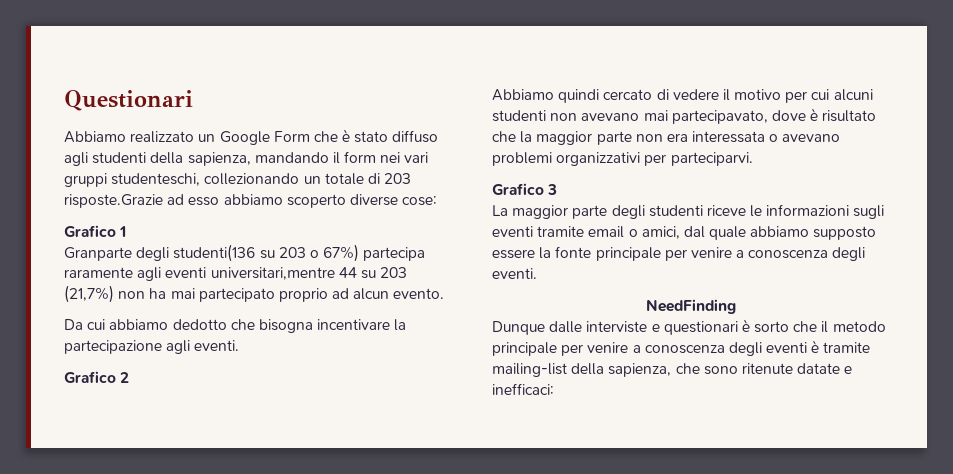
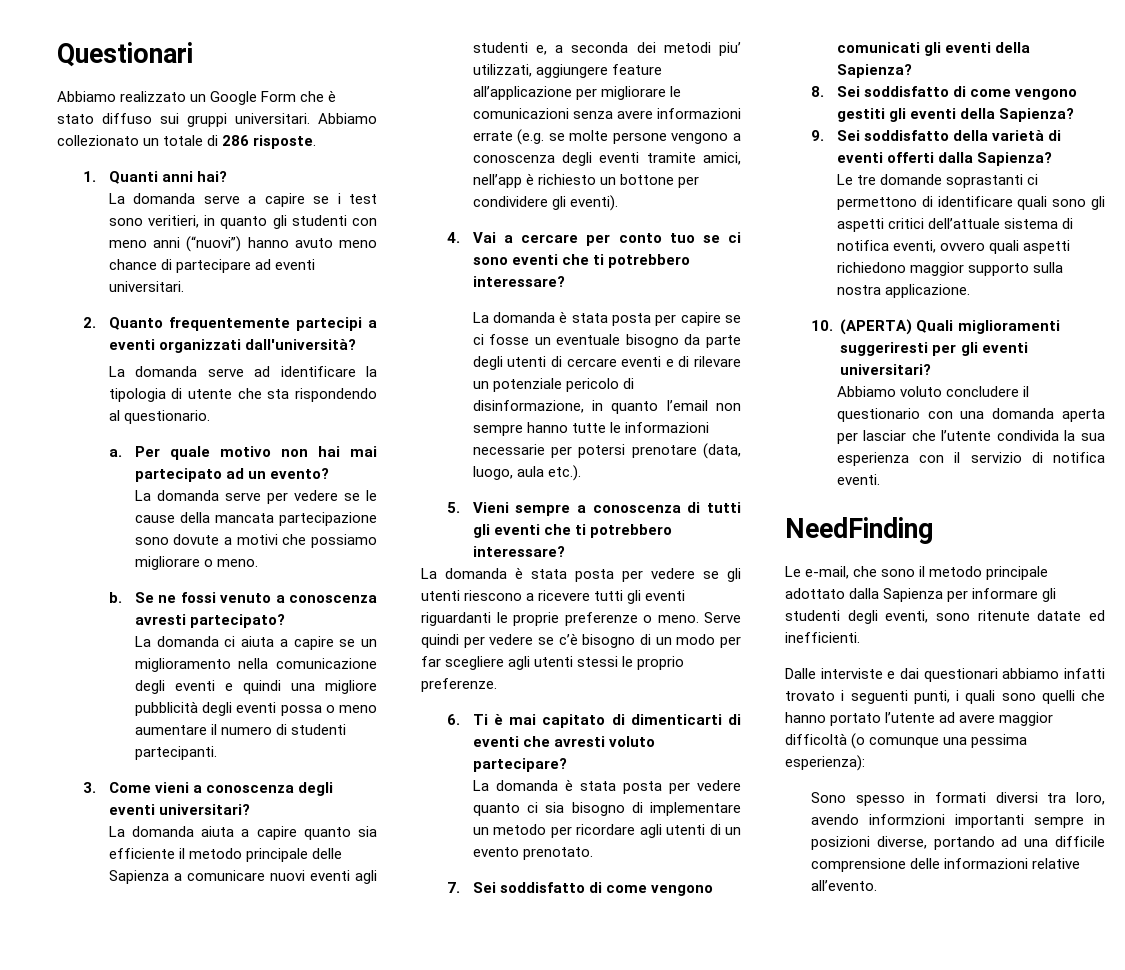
- Abbiamo realizzato un Google Form che è stato diffuso agli studenti della sapienza, mandando il form nei vari gruppi studenteschi, collezionando un totale di 203 risposte.Grazie ad esso abbiamo scoperto diverse cose:
- Grafico 1
- Granparte degli studenti(136 su 203 o 67%) partecipa raramente agli eventi universitari,mentre 44 su 203 (21,7%) non ha mai partecipato proprio ad alcun evento.
- Da cui abbiamo dedotto che bisogna incentivare la partecipazione agli eventi.
- Grafico 2
- Abbiamo quindi cercato di vedere il motivo per cui alcuni studenti non avevano mai partecipavato, dove è risultato che la maggior parte non era interessata o avevano problemi organizzativi per parteciparvi.
- Grafico 3
- La maggior parte degli studenti riceve le informazioni sugli eventi tramite email o amici, dal quale abbiamo supposto essere la fonte principale per venire a conoscenza degli eventi.
+ Abbiamo realizzato un Google Form che è stato diffuso sui gruppi universitari. Abbiamo collezionato un totale di 286 risposte.
+ 1. Quanti anni hai?
+ La domanda serve a capire se i test sono veritieri, in quanto gli studenti con meno anni (“nuovi”) hanno avuto meno chance di partecipare ad eventi universitari.
+ 2. Quanto frequentemente partecipi a eventi organizzati dall'università?
+ La domanda serve ad identificare la tipologia di utente che sta rispondendo al questionario.
+ a. Per quale motivo non hai mai partecipato ad un evento?
+ La domanda serve per vedere se le cause della mancata partecipazione sono dovute a motivi che possiamo migliorare o meno.
+ b. Se ne fossi venuto a conoscenza avresti partecipato?
+ La domanda ci aiuta a capire se un miglioramento nella comunicazione degli eventi e quindi una migliore pubblicità degli eventi possa o meno aumentare il numero di studenti partecipanti.
+ 3. Come vieni a conoscenza degli eventi universitari?
+ La domanda aiuta a capire quanto sia efficiente il metodo principale delle Sapienza a comunicare nuovi eventi agli studenti e, a seconda dei metodi piu’ utilizzati, aggiungere feature all’applicazione per migliorare le comunicazioni senza avere informazioni errate (e.g. se molte persone vengono a conoscenza degli eventi tramite amici, nell’app è richiesto un bottone per condividere gli eventi).
+ 4. Vai a cercare per conto tuo se ci sono eventi che ti potrebbero interessare?
+ La domanda è stata posta per capire se ci fosse un eventuale bisogno da parte degli utenti di cercare eventi e di rilevare un potenziale pericolo di disinformazione, in quanto l’email non sempre hanno tutte le informazioni necessarie per potersi prenotare (data, luogo, aula etc.).
+ 5. Vieni sempre a conoscenza di tutti gli eventi che ti potrebbero interessare?
+ La domanda è stata posta per vedere se gli utenti riescono a ricevere tutti gli eventi riguardanti le proprie preferenze o meno. Serve quindi per vedere se c’è bisogno di un modo per far scegliere agli utenti stessi le proprio preferenze.
+ 6. Ti è mai capitato di dimenticarti di eventi che avresti voluto partecipare?
+ La domanda è stata posta per vedere quanto ci sia bisogno di implementare un metodo per ricordare agli utenti di un evento prenotato.
+ 7. Sei soddisfatto di come vengono comunicati gli eventi della Sapienza?
+ 8. Sei soddisfatto di come vengono gestiti gli eventi della Sapienza?
+ 9. Sei soddisfatto della varietà di eventi offerti dalla Sapienza?
+ Le tre domande soprastanti ci permettono di identificare quali sono gli aspetti critici dell’attuale sistema di notifica eventi, ovvero quali aspetti richiedono maggior supporto sulla nostra applicazione.
+ 10. (APERTA) Quali miglioramenti suggeriresti per gli eventi universitari?
+ Abbiamo voluto concludere il questionario con una domanda aperta per lasciar che l’utente condivida la sua esperienza con il servizio di notifica eventi.
  NeedFinding
- Dunque dalle interviste e questionari è sorto che il metodo principale per venire a conoscenza degli eventi è tramite mailing-list della sapienza, che sono ritenute datate e inefficaci:
+ Le e-mail, che sono il metodo principale adottato dalla Sapienza per informare gli studenti degli eventi, sono ritenute datate ed inefficienti.
+ Dalle interviste e dai questionari abbiamo infatti trovato i seguenti punti, i quali sono quelli che hanno portato l’utente ad avere maggior difficoltà (o comunque una pessima esperienza):
+ Sono spesso in formati diversi tra loro, avendo informzioni importanti sempre in posizioni diverse, portando ad una difficile comprensione delle informazioni relative all’evento.

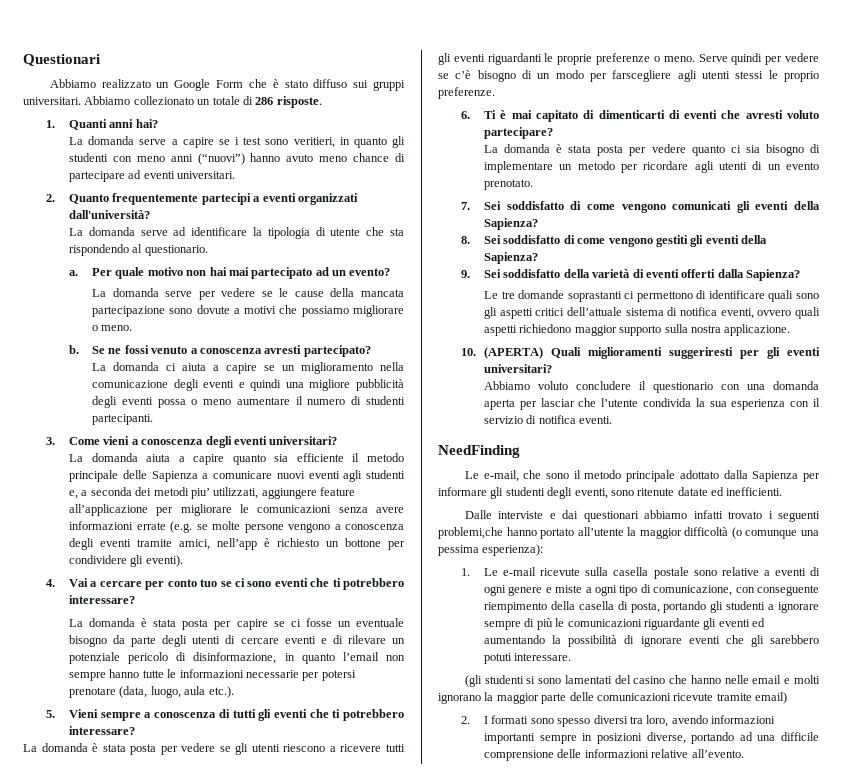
- Serve quindi per vedere se c’è bisogno di un modo per far scegliere agli utenti stessi le proprio preferenze.
+ Serve quindi per vedere se c’è bisogno di un modo per farscegliere agli utenti stessi le proprio preferenze.
- Dalle interviste e dai questionari abbiamo infatti trovato i seguenti punti, i quali sono quelli che hanno portato l’utente ad avere maggior difficoltà (o comunque una pessima esperienza):
+ Dalle interviste e dai questionari abbiamo infatti trovato i seguenti problemi,che hanno portato all’utente la maggior difficoltà (o comunque una pessima esperienza):
- Sono spesso in formati diversi tra loro, avendo informzioni importanti sempre in posizioni diverse, portando ad una difficile comprensione delle informazioni relative all’evento.
+ 1. Le e-mail ricevute sulla casella postale sono relative a eventi di ogni genere e miste a ogni tipo di comunicazione, con conseguente riempimento della casella di posta, portando gli studenti a ignorare sempre di più le comunicazioni riguardante gli eventi ed aumentando la possibilità di ignorare eventi che gli sarebbero potuti interessare.
+ (gli studenti si sono lamentati del casino che hanno nelle email e molti ignorano la maggior parte delle comunicazioni ricevute tramite email)
+ 2. I formati sono spesso diversi tra loro, avendo informazioni importanti sempre in posizioni diverse, portando ad una difficile comprensione delle informazioni relative all’evento.

